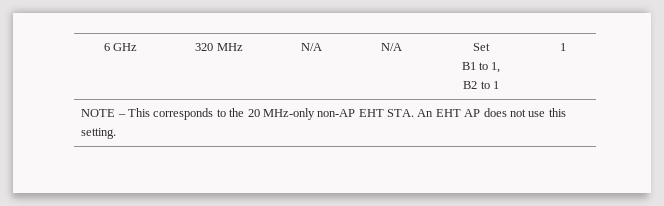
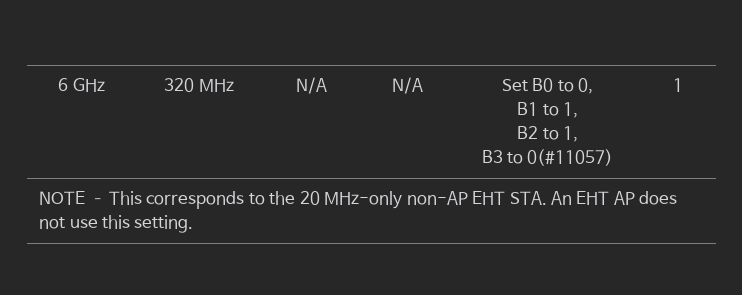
- 6 GHz | 320 MHz | N/A | N/A | Set
+ 6 GHz | 320 MHz | N/A | N/A | Set B0 to 0,
  B1 to 1,
- B2 to 1 | 1
+ B2 to 1,
+ B3 to 0(#11057) | 1

